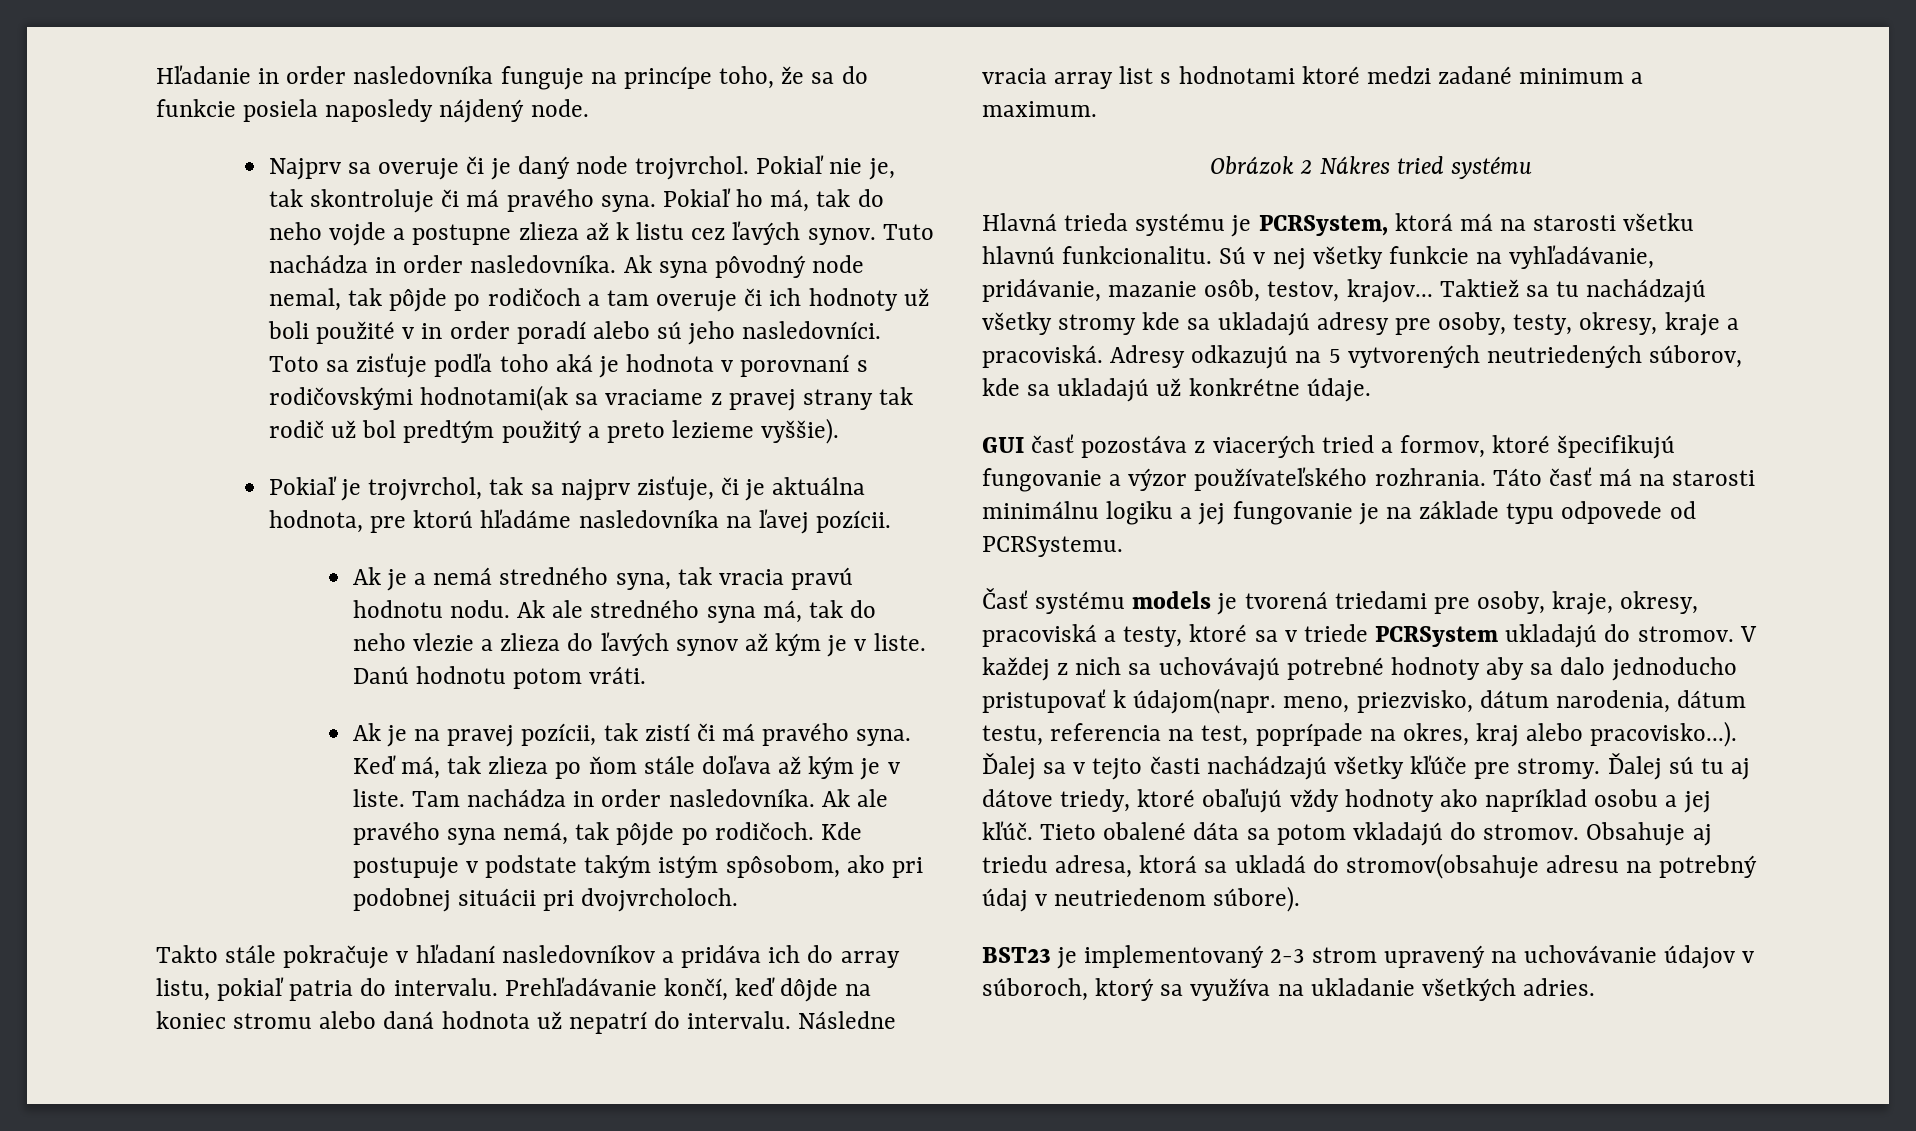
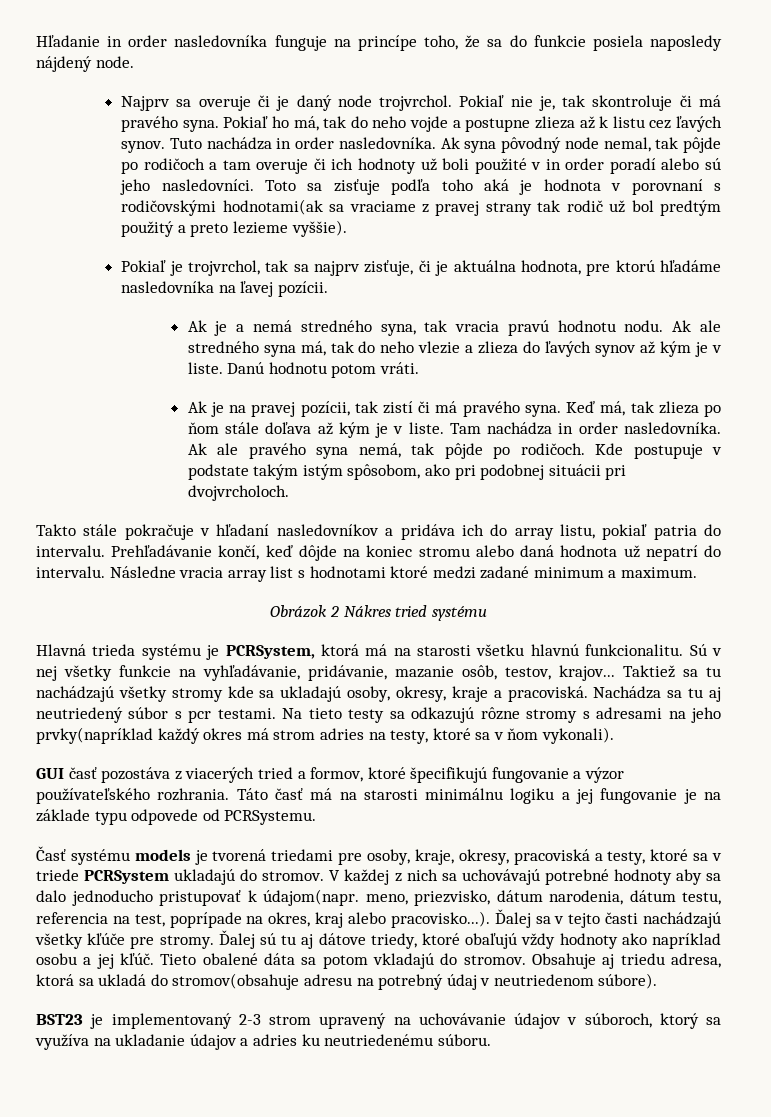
- Taktiež sa tu nachádzajú všetky stromy kde sa ukladajú adresy pre osoby, testy, okresy, kraje a pracoviská. Adresy odkazujú na 5 vytvorených neutriedených súborov, kde sa ukladajú už konkrétne údaje.
+ Taktiež sa tu nachádzajú všetky stromy kde sa ukladajú osoby, okresy, kraje a pracoviská. Nachádza sa tu aj neutriedený súbor s pcr testami. Na tieto testy sa odkazujú rôzne stromy s adresami na jeho prvky(napríklad každý okres má strom adries na testy, ktoré sa v ňom vykonali).
- BST23 je implementovaný 2-3 strom upravený na uchovávanie údajov v súboroch, ktorý sa využíva na ukladanie všetkých adries.
+ BST23 je implementovaný 2-3 strom upravený na uchovávanie údajov v súboroch, ktorý sa využíva na ukladanie údajov a adries ku neutriedenému súboru.

